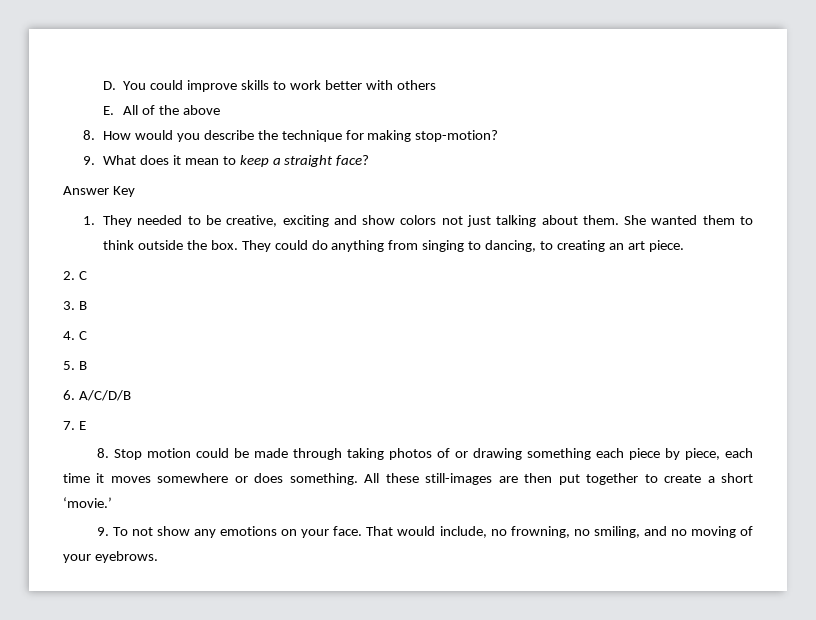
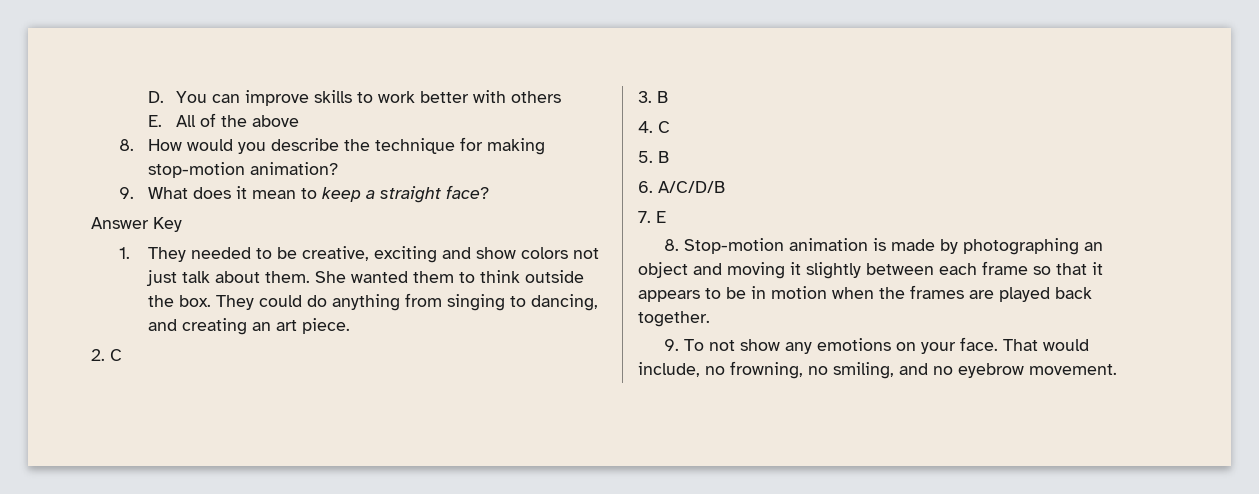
- D. You could improve skills to work better with others
+ D. You can improve skills to work better with others
- 8. How would you describe the technique for making stop-motion?
+ 8. How would you describe the technique for making stop-motion animation?
- 1. They needed to be creative, exciting and show colors not just talking about them.
+ 1. They needed to be creative, exciting and show colors not just talk about them.
- They could do anything from singing to dancing, to creating an art piece.
+ They could do anything from singing to dancing, and creating an art piece.
- 8. Stop motion could be made through taking photos of or drawing something each piece by piece, each time it moves somewhere or does something. All these still-images are then put together to create a short ‘movie.’
+ 8. Stop-motion animation is made by photographing an object and moving it slightly between each frame so that it appears to be in motion when the frames are played back together.
- That would include, no frowning, no smiling, and no moving of your eyebrows.
+ That would include, no frowning, no smiling, and no eyebrow movement.

